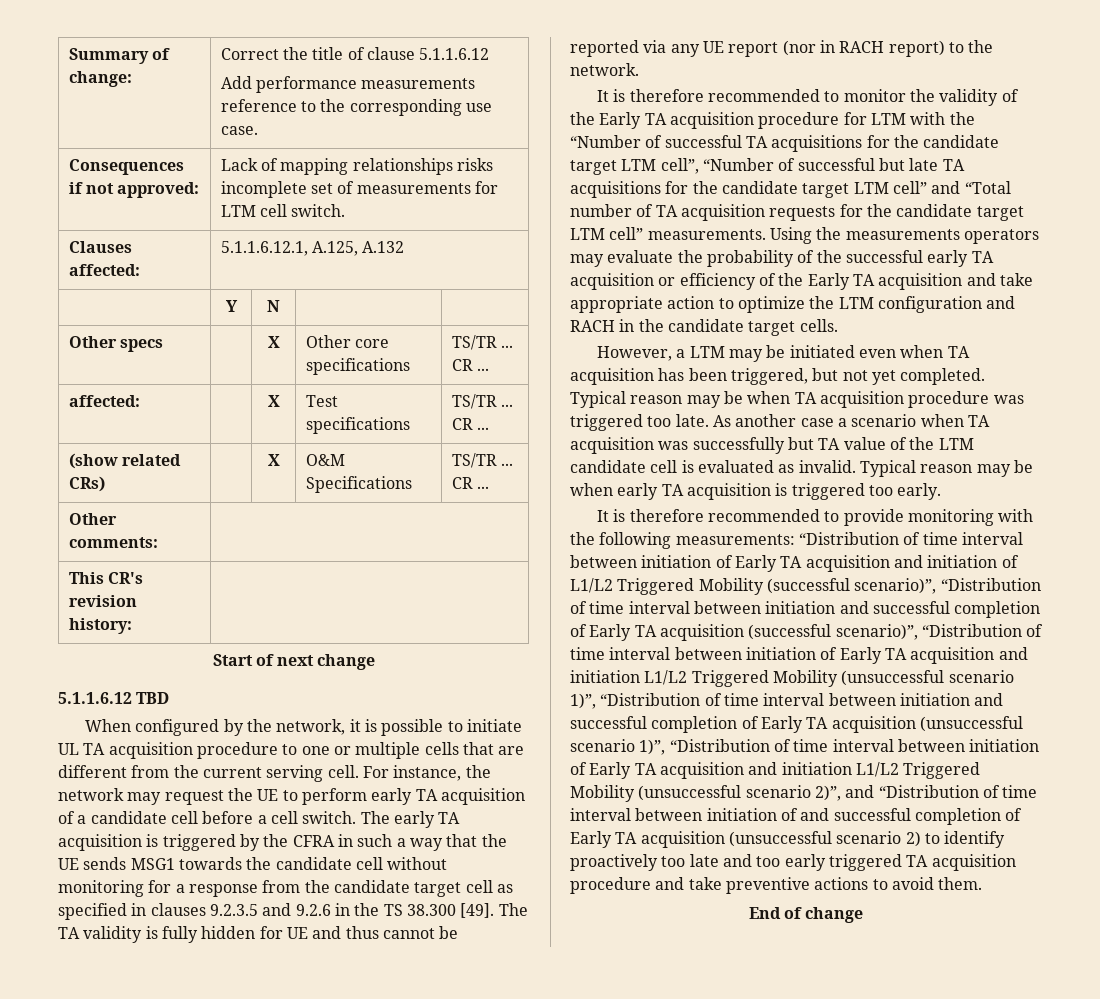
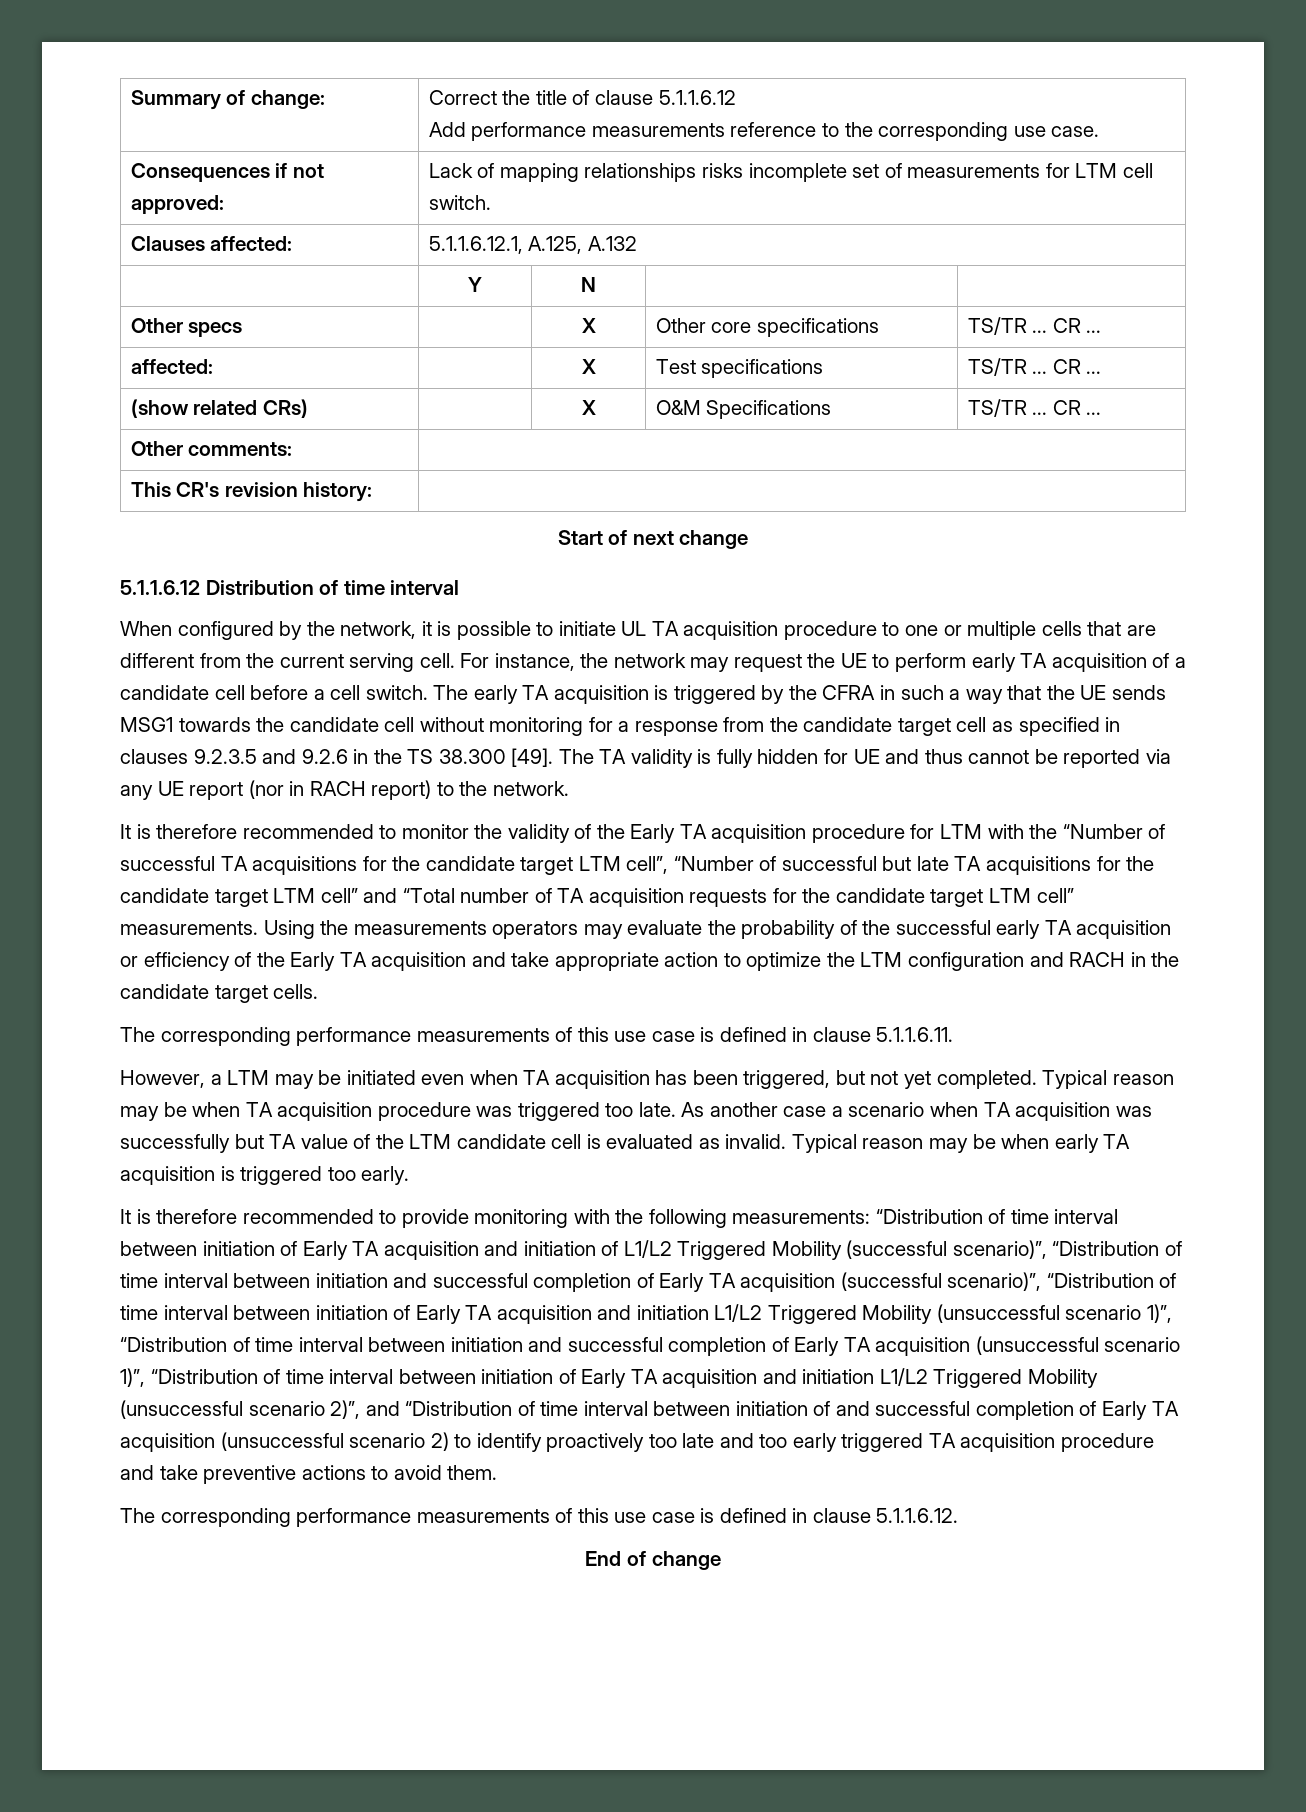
- 5.1.1.6.12 TBD
+ 5.1.1.6.12 Distribution of time interval
+ The corresponding performance measurements of this use case is defined in clause 5.1.1.6.11.
+ The corresponding performance measurements of this use case is defined in clause 5.1.1.6.12.

